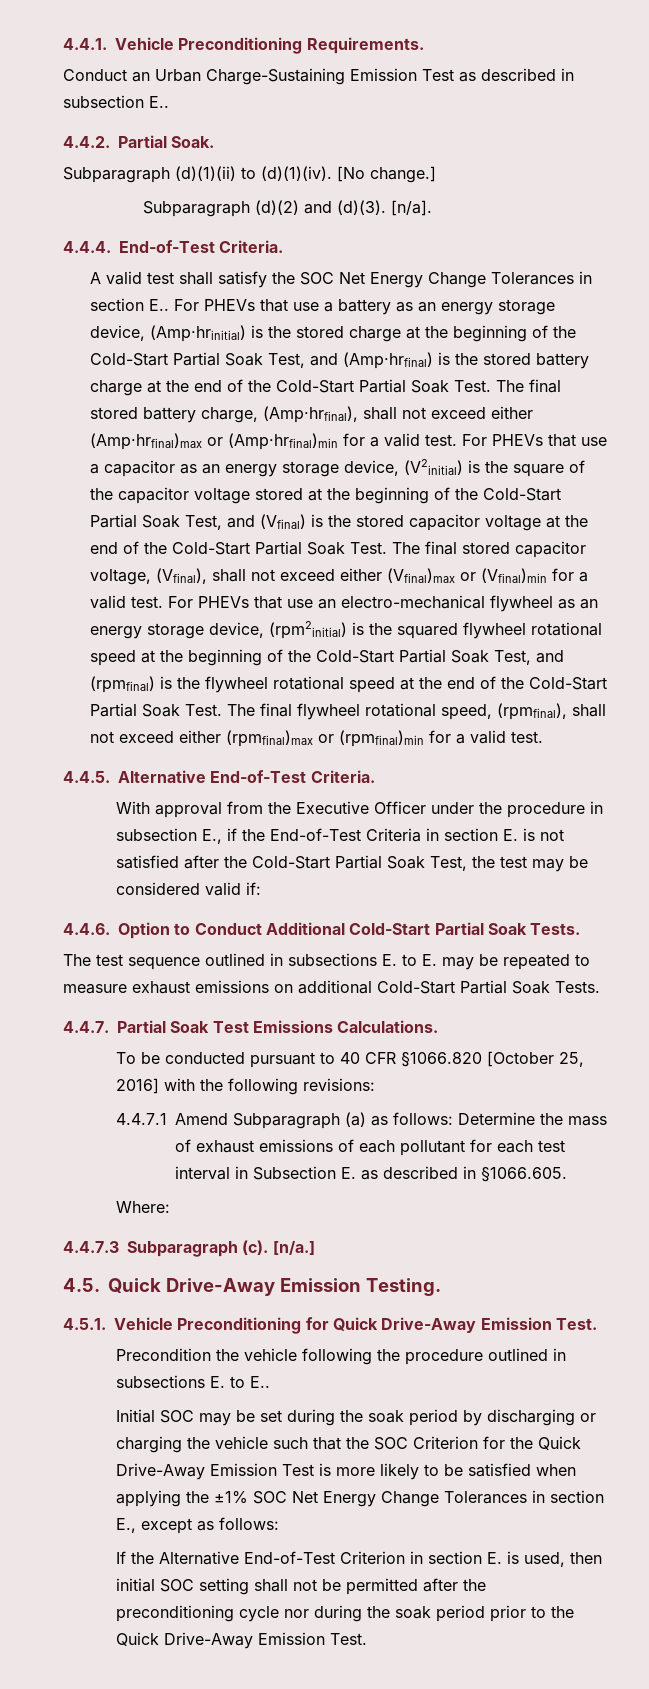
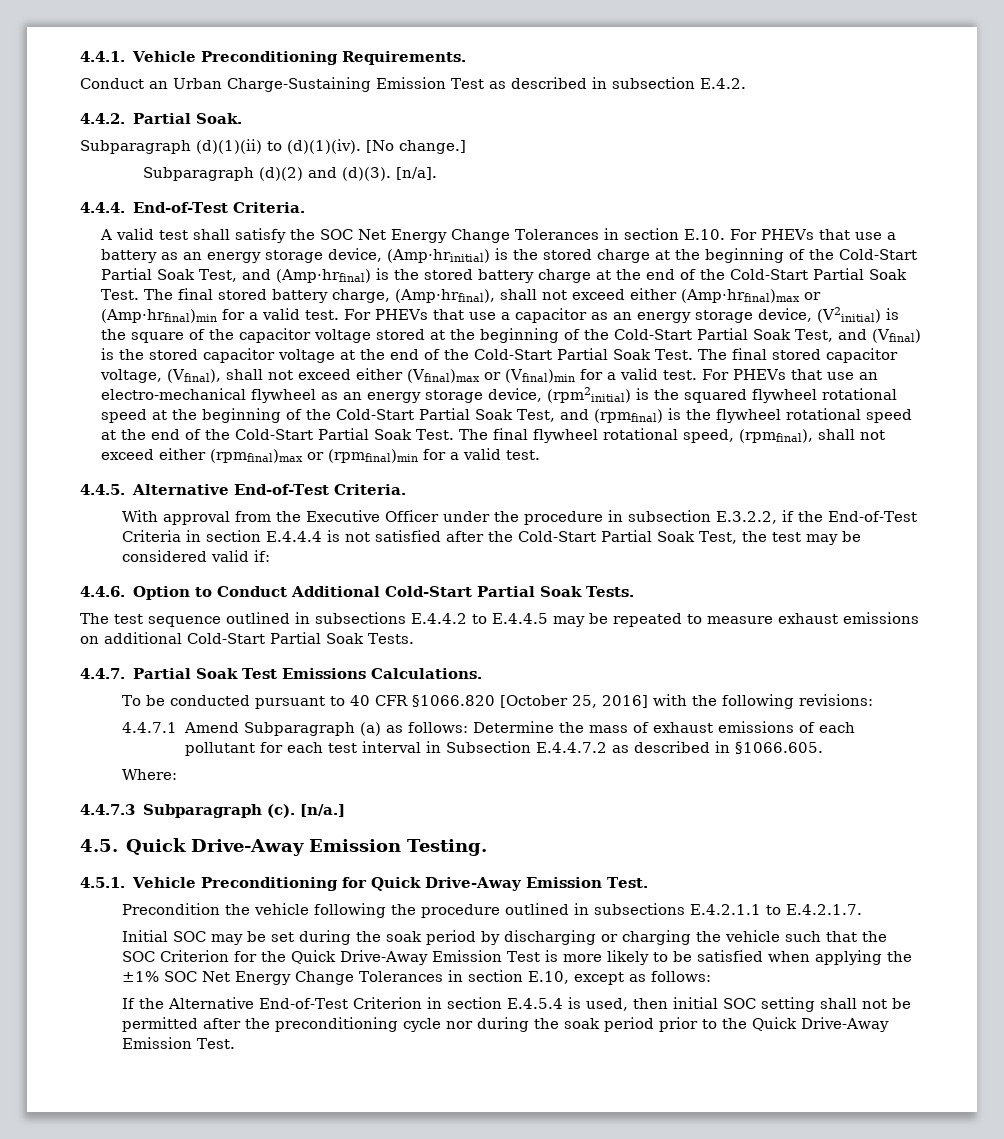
- Conduct an Urban Charge-Sustaining Emission Test as described in subsection E..
+ Conduct an Urban Charge-Sustaining Emission Test as described in subsection E.4.2.
- A valid test shall satisfy the SOC Net Energy Change Tolerances in section E.. For PHEVs that use a battery as an energy storage device, (Amp·hrinitial) is the stored charge at the beginning of the Cold-Start Partial Soak Test, and (Amp·hrfinal) is the stored battery charge at the end of the Cold-Start Partial Soak Test.
+ A valid test shall satisfy the SOC Net Energy Change Tolerances in section E.10. For PHEVs that use a battery as an energy storage device, (Amp·hrinitial) is the stored charge at the beginning of the Cold-Start Partial Soak Test, and (Amp·hrfinal) is the stored battery charge at the end of the Cold-Start Partial Soak Test.
- With approval from the Executive Officer under the procedure in subsection E., if the End-of-Test Criteria in section E. is not satisfied after the Cold-Start Partial Soak Test, the test may be considered valid if:
+ With approval from the Executive Officer under the procedure in subsection E.3.2.2, if the End-of-Test Criteria in section E.4.4.4 is not satisfied after the Cold-Start Partial Soak Test, the test may be considered valid if:
- The test sequence outlined in subsections E. to E. may be repeated to measure exhaust emissions on additional Cold-Start Partial Soak Tests.
+ The test sequence outlined in subsections E.4.4.2 to E.4.4.5 may be repeated to measure exhaust emissions on additional Cold-Start Partial Soak Tests.
- 4.4.7.1 Amend Subparagraph (a) as follows: Determine the mass of exhaust emissions of each pollutant for each test interval in Subsection E. as described in §1066.605.
+ 4.4.7.1 Amend Subparagraph (a) as follows: Determine the mass of exhaust emissions of each pollutant for each test interval in Subsection E.4.4.7.2 as described in §1066.605.
- Precondition the vehicle following the procedure outlined in subsections E. to E..
+ Precondition the vehicle following the procedure outlined in subsections E.4.2.1.1 to E.4.2.1.7.
- Initial SOC may be set during the soak period by discharging or charging the vehicle such that the SOC Criterion for the Quick Drive-Away Emission Test is more likely to be satisfied when applying the ±1% SOC Net Energy Change Tolerances in section E., except as follows:
+ Initial SOC may be set during the soak period by discharging or charging the vehicle such that the SOC Criterion for the Quick Drive-Away Emission Test is more likely to be satisfied when applying the ±1% SOC Net Energy Change Tolerances in section E.10, except as follows:
- If the Alternative End-of-Test Criterion in section E. is used, then initial SOC setting shall not be permitted after the preconditioning cycle nor during the soak period prior to the Quick Drive-Away Emission Test.
+ If the Alternative End-of-Test Criterion in section E.4.5.4 is used, then initial SOC setting shall not be permitted after the preconditioning cycle nor during the soak period prior to the Quick Drive-Away Emission Test.

